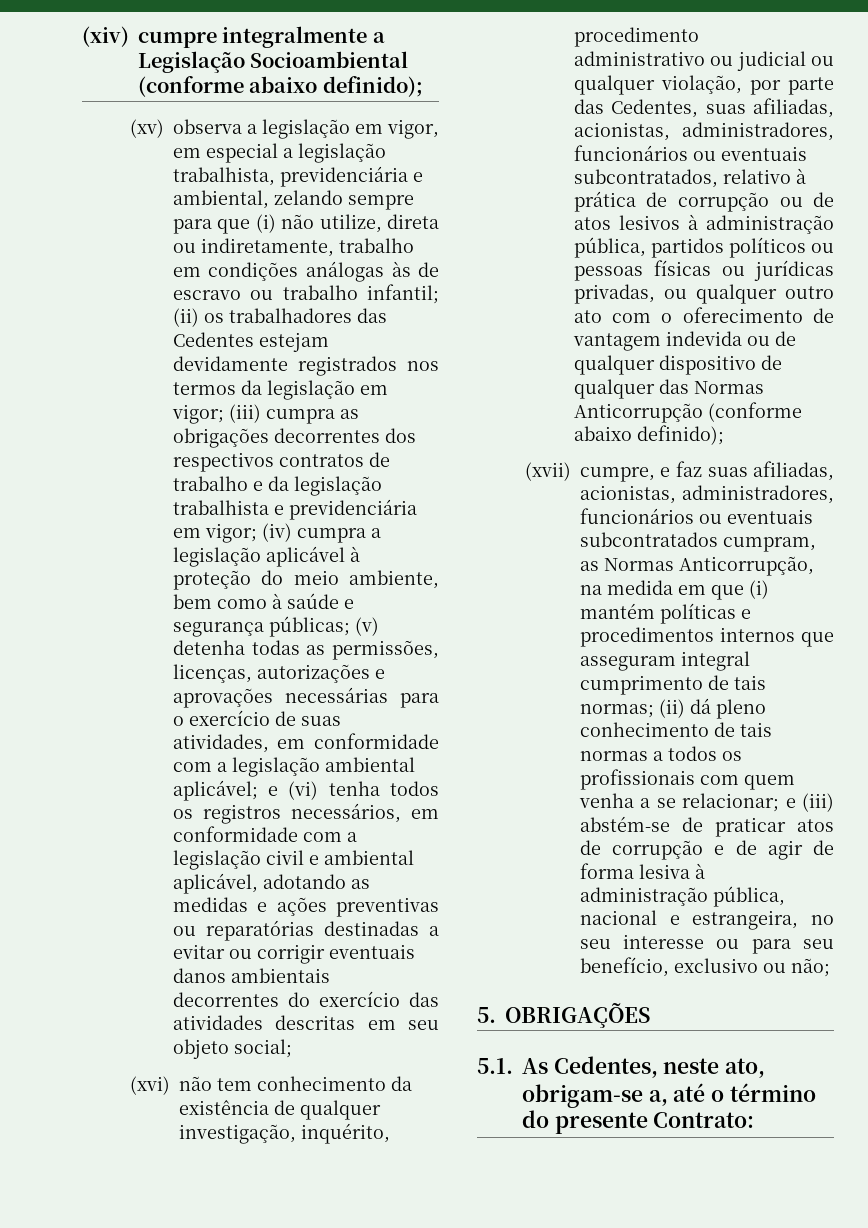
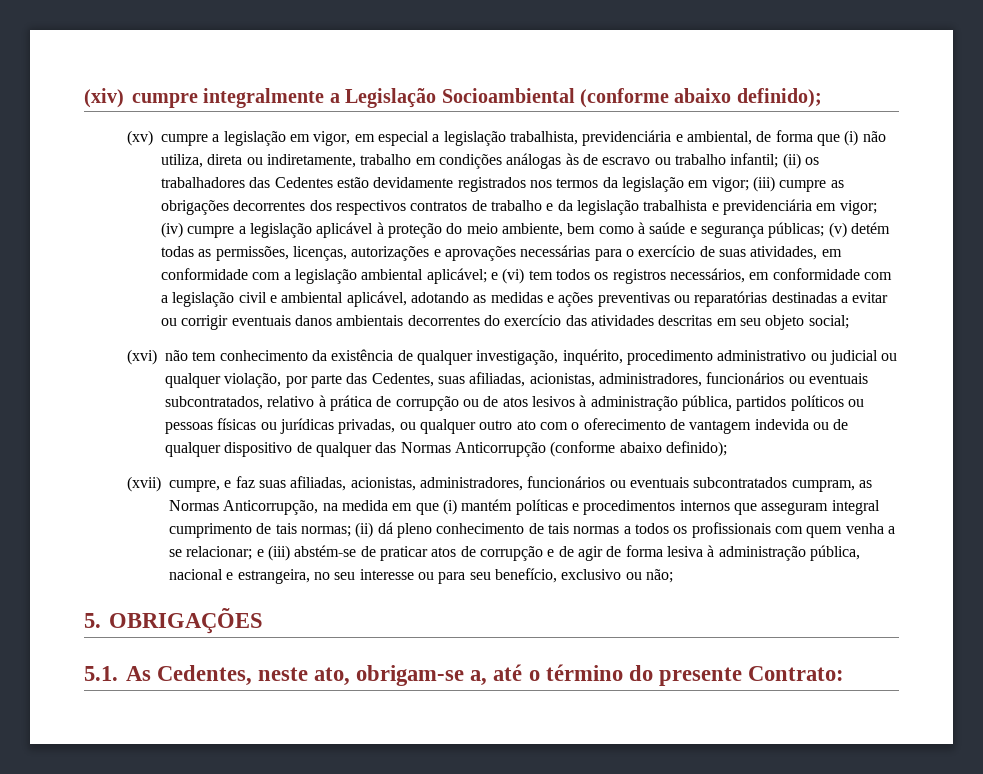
- (xv) observa a legislação em vigor, em especial a legislação trabalhista, previdenciária e ambiental, zelando sempre para que (i) não utilize, direta ou indiretamente, trabalho em condições análogas às de escravo ou trabalho infantil;
+ (xv) cumpre a legislação em vigor, em especial a legislação trabalhista, previdenciária e ambiental, de forma que (i) não utiliza, direta ou indiretamente, trabalho em condições análogas às de escravo ou trabalho infantil;
- (ii) os trabalhadores das Cedentes estejam devidamente registrados nos termos da legislação em vigor;
+ (ii) os trabalhadores das Cedentes estão devidamente registrados nos termos da legislação em vigor;
- (iii) cumpra as obrigações decorrentes dos respectivos contratos de trabalho e da legislação trabalhista e previdenciária em vigor;
+ (iii) cumpre as obrigações decorrentes dos respectivos contratos de trabalho e da legislação trabalhista e previdenciária em vigor;
- (iv) cumpra a legislação aplicável à proteção do meio ambiente, bem como à saúde e segurança públicas;
+ (iv) cumpre a legislação aplicável à proteção do meio ambiente, bem como à saúde e segurança públicas;
- (v) detenha todas as permissões, licenças, autorizações e aprovações necessárias para o exercício de suas atividades, em conformidade com a legislação ambiental aplicável;
+ (v) detém todas as permissões, licenças, autorizações e aprovações necessárias para o exercício de suas atividades, em conformidade com a legislação ambiental aplicável;
- e (vi) tenha todos os registros necessários, em conformidade com a legislação civil e ambiental aplicável, adotando as medidas e ações preventivas ou reparatórias destinadas a evitar ou corrigir eventuais danos ambientais decorrentes do exercício das atividades descritas em seu objeto social;
+ e (vi) tem todos os registros necessários, em conformidade com a legislação civil e ambiental aplicável, adotando as medidas e ações preventivas ou reparatórias destinadas a evitar ou corrigir eventuais danos ambientais decorrentes do exercício das atividades descritas em seu objeto social;

